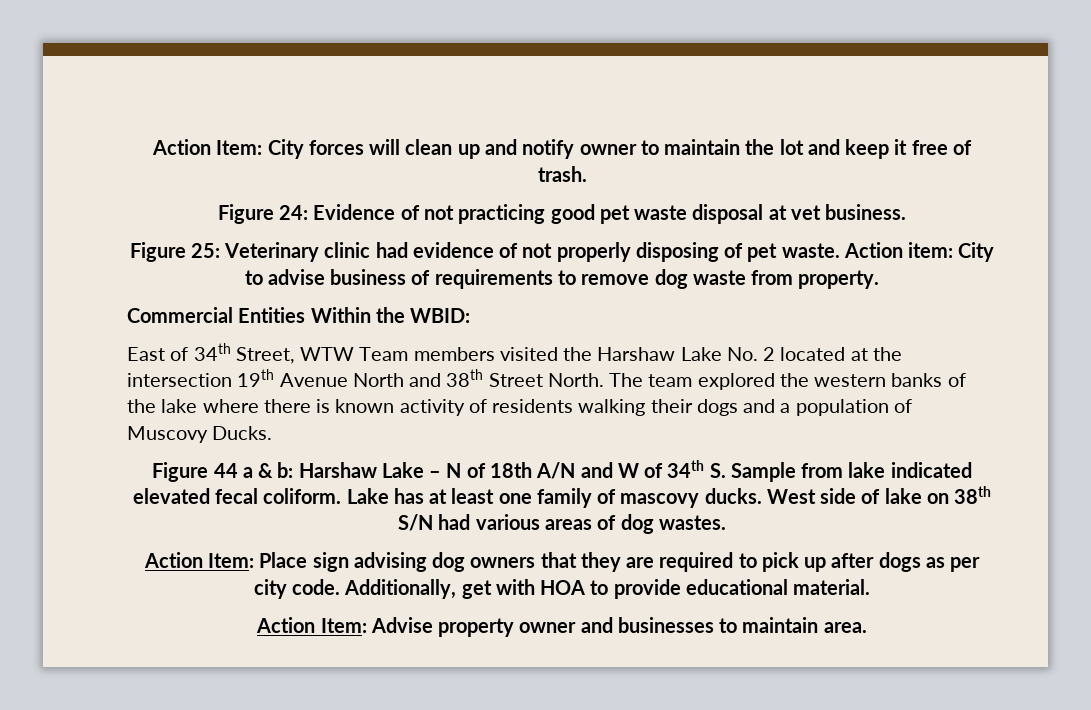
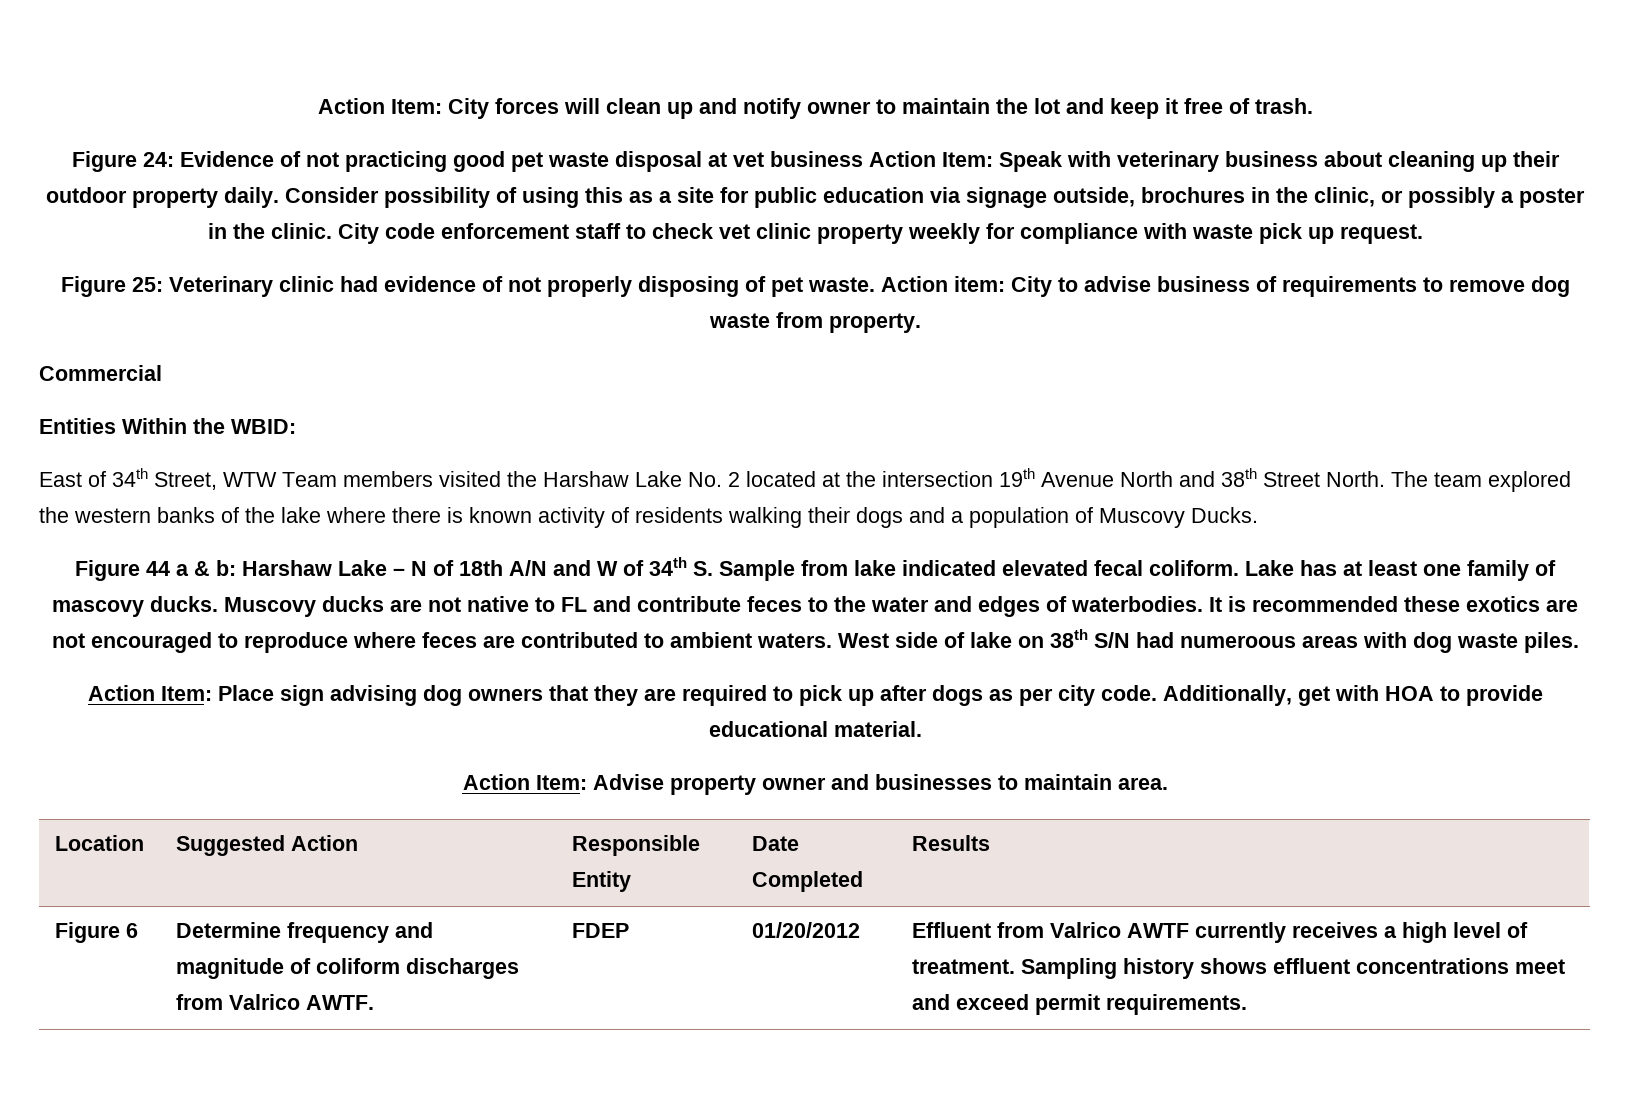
- Figure 24: Evidence of not practicing good pet waste disposal at vet business.
+ Figure 24: Evidence of not practicing good pet waste disposal at vet business Action Item: Speak with veterinary business about cleaning up their outdoor property daily. Consider possibility of using this as a site for public education via signage outside, brochures in the clinic, or possibly a poster in the clinic. City code enforcement staff to check vet clinic property weekly for compliance with waste pick up request.
- Commercial Entities Within the WBID:
+ Commercial
+ Entities Within the WBID:
+ Muscovy ducks are not native to FL and contribute feces to the water and edges of waterbodies. It is recommended these exotics are not encouraged to reproduce where feces are contributed to ambient waters.
- West side of lake on 38th S/N had various areas of dog wastes.
+ West side of lake on 38th S/N had numeroous areas with dog waste piles.
+ Location | Suggested Action | Responsible Entity | Date Completed | Results
+ Figure 6 | Determine frequency and magnitude of coliform discharges from Valrico AWTF. | FDEP | 01/20/2012 | Effluent from Valrico AWTF currently receives a high level of treatment. Sampling history shows effluent concentrations meet and exceed permit requirements.

